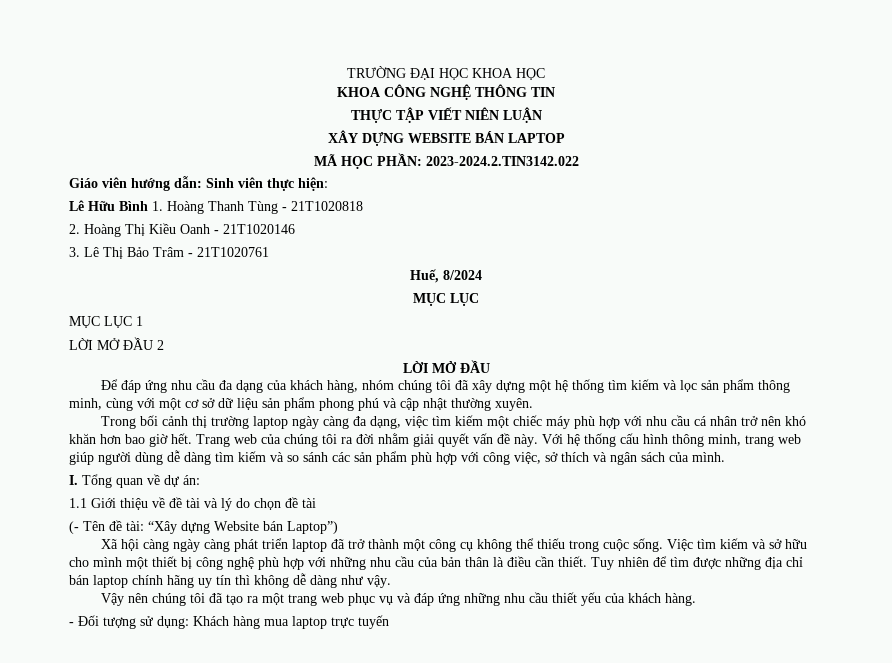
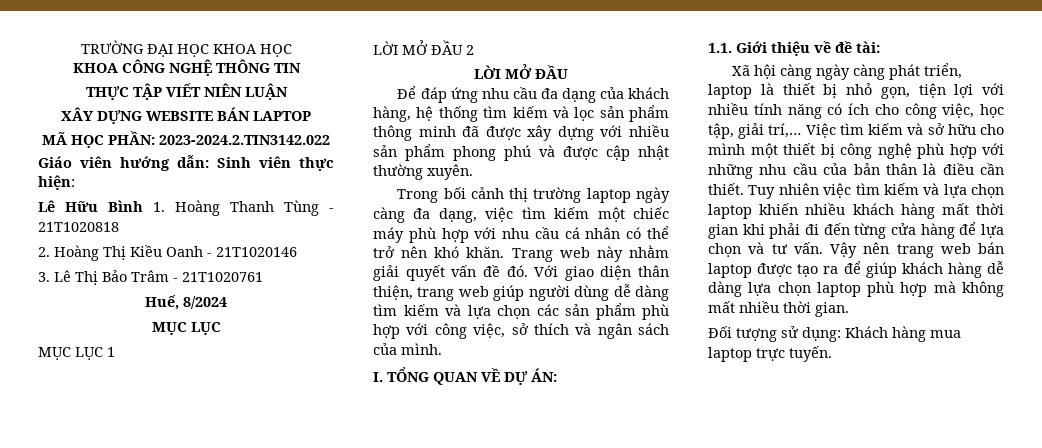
- Để đáp ứng nhu cầu đa dạng của khách hàng, nhóm chúng tôi đã xây dựng một hệ thống tìm kiếm và lọc sản phẩm thông minh, cùng với một cơ sở dữ liệu sản phẩm phong phú và cập nhật thường xuyên.
+ Để đáp ứng nhu cầu đa dạng của khách hàng, hệ thống tìm kiếm và lọc sản phẩm thông minh đã được xây dựng với nhiều sản phẩm phong phú và được cập nhật thường xuyên.
- Trong bối cảnh thị trường laptop ngày càng đa dạng, việc tìm kiếm một chiếc máy phù hợp với nhu cầu cá nhân trở nên khó khăn hơn bao giờ hết. Trang web của chúng tôi ra đời nhằm giải quyết vấn đề này. Với hệ thống cấu hình thông minh, trang web giúp người dùng dễ dàng tìm kiếm và so sánh các sản phẩm phù hợp với công việc, sở thích và ngân sách của mình.
+ Trong bối cảnh thị trường laptop ngày càng đa dạng, việc tìm kiếm một chiếc máy phù hợp với nhu cầu cá nhân có thể trở nên khó khăn. Trang web này nhằm giải quyết vấn đề đó. Với giao diện thân thiện, trang web giúp người dùng dễ dàng tìm kiếm và lựa chọn các sản phẩm phù hợp với công việc, sở thích và ngân sách của mình.
- I. Tổng quan về dự án:
- 1.1 Giới thiệu về đề tài và lý do chọn đề tài
- (- Tên đề tài: “Xây dựng Website bán Laptop”)
+ I. TỔNG QUAN VỀ DỰ ÁN:
+ 1.1. Giới thiệu về đề tài:
- Xã hội càng ngày càng phát triển laptop đã trở thành một công cụ không thể thiếu trong cuộc sống.
+ Xã hội càng ngày càng phát triển, laptop là thiết bị nhỏ gọn, tiện lợi với nhiều tính năng có ích cho công việc, học tập, giải trí,…
- Tuy nhiên để tìm được những địa chỉ bán laptop chính hãng uy tín thì không dễ dàng như vậy.
- Vậy nên chúng tôi đã tạo ra một trang web phục vụ và đáp ứng những nhu cầu thiết yếu của khách hàng.
- - Đối tượng sử dụng: Khách hàng mua laptop trực tuyến
+ Tuy nhiên việc tìm kiếm và lựa chọn laptop khiến nhiều khách hàng mất thời gian khi phải đi đến từng cửa hàng để lựa chọn và tư vấn. Vậy nên trang web bán laptop được tạo ra để giúp khách hàng dễ dàng lựa chọn laptop phù hợp mà không mất nhiều thời gian.
+ Đối tượng sử dụng: Khách hàng mua laptop trực tuyến.

